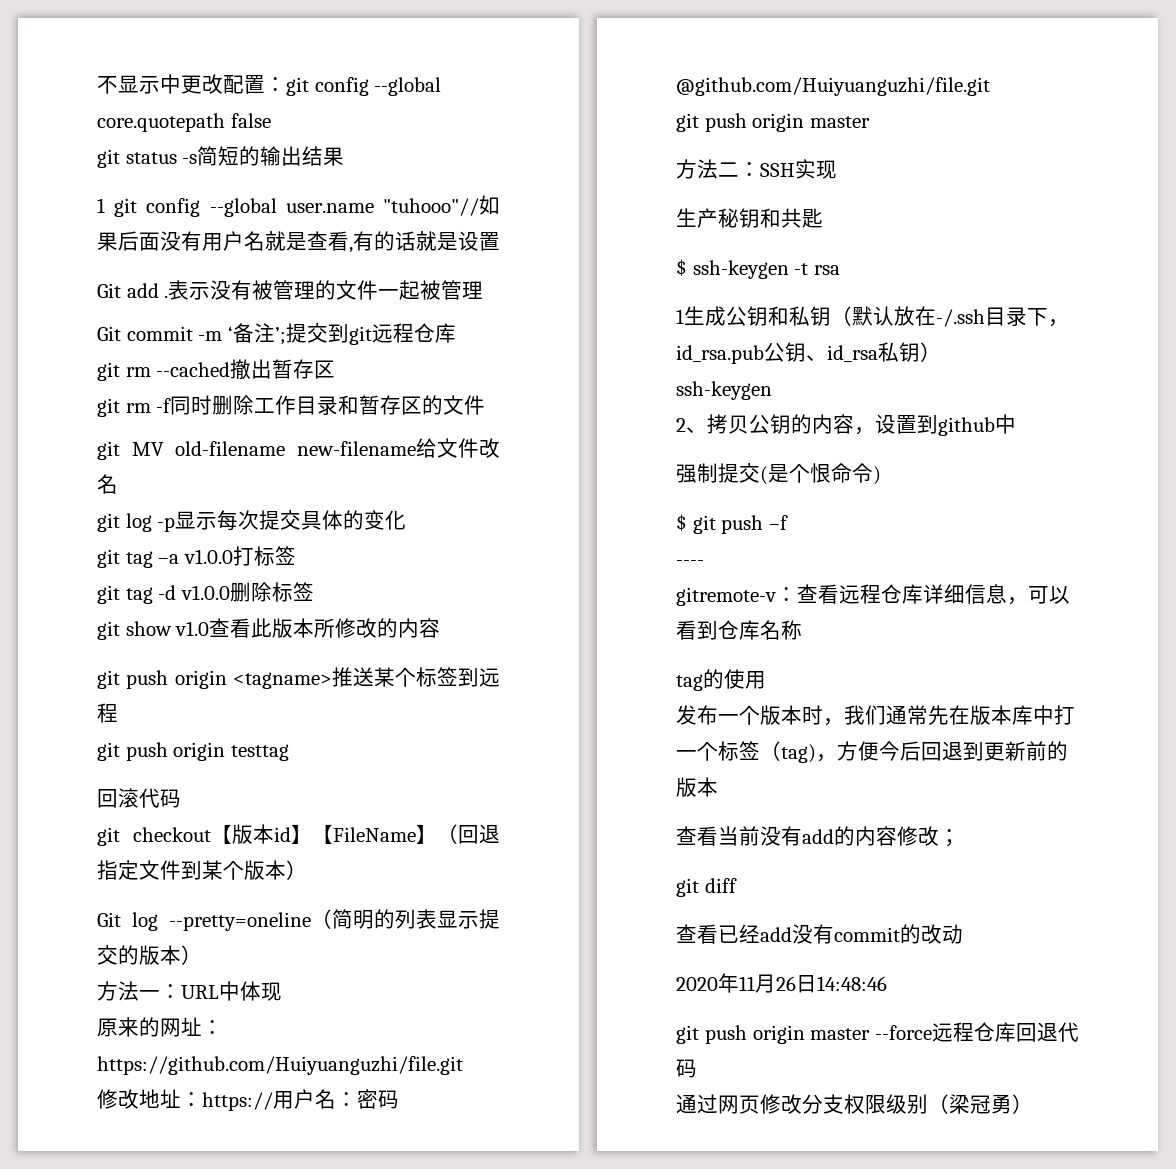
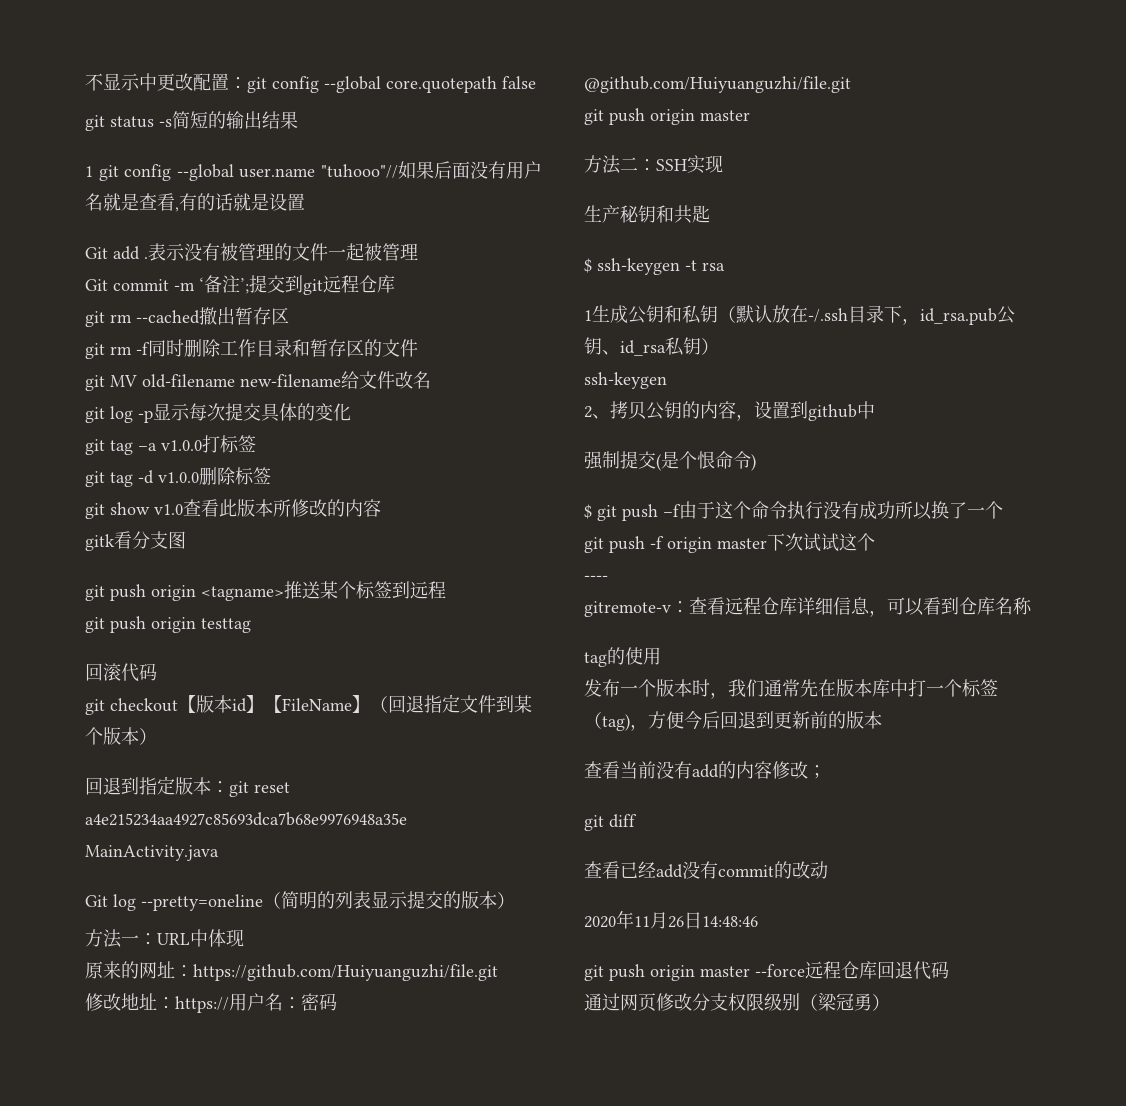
+ gitk看分支图
+ 回退到指定版本：git reset a4e215234aa4927c85693dca7b68e9976948a35e MainActivity.java
- $ git push –f
+ $ git push –f由于这个命令执行没有成功所以换了一个
+ git push -f origin master下次试试这个

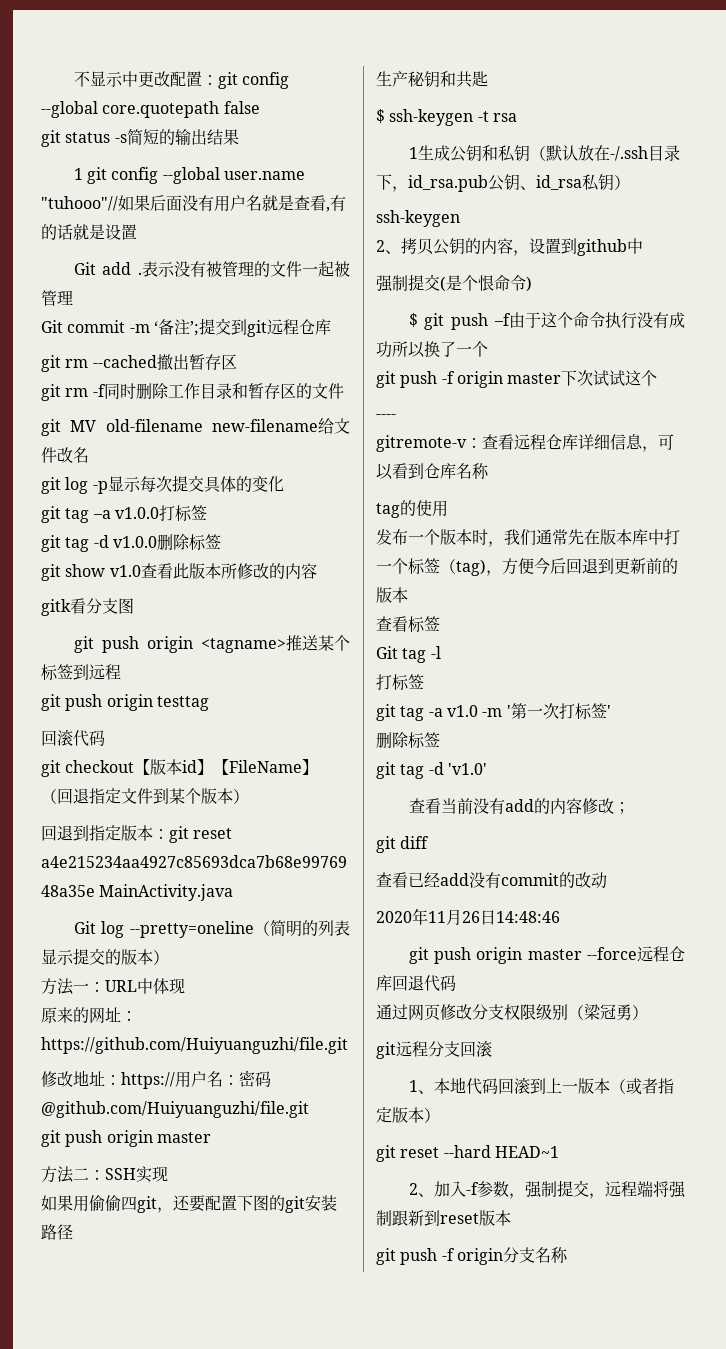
+ 如果用偷偷四git，还要配置下图的git安装路径
+ 查看标签
+ Git tag -l
+ 打标签
+ git tag -a v1.0 -m '第一次打标签'
+ 删除标签
+ git tag -d 'v1.0'
+ git远程分支回滚
+ 1、本地代码回滚到上一版本（或者指定版本）
+ git reset --hard HEAD~1
+ 2、加入-f参数，强制提交，远程端将强制跟新到reset版本
+ git push -f origin分支名称

